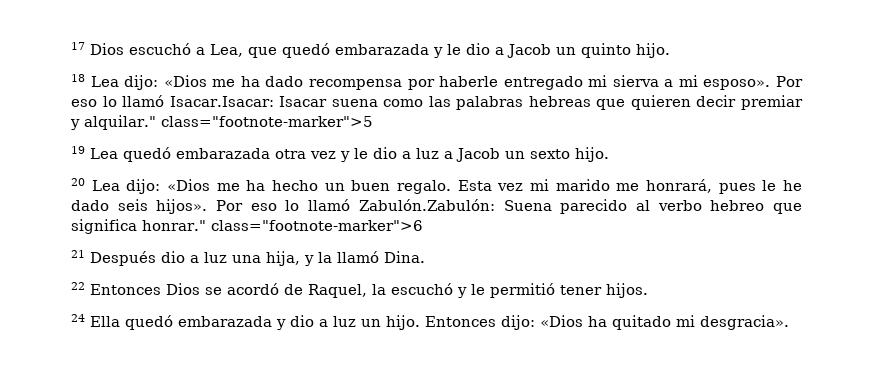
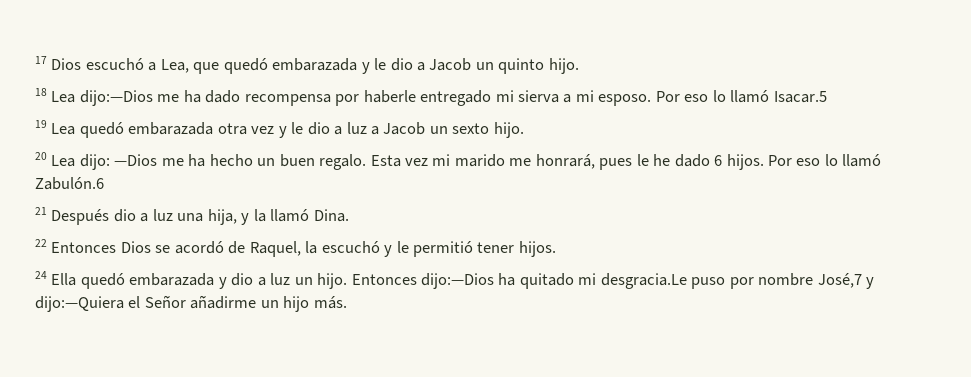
- 18 Lea dijo: «Dios me ha dado recompensa por haberle entregado mi sierva a mi esposo». Por eso lo llamó Isacar.Isacar: Isacar suena como las palabras hebreas que quieren decir premiar y alquilar." class="footnote-marker">5
+ 18 Lea dijo:—Dios me ha dado recompensa por haberle entregado mi sierva a mi esposo. Por eso lo llamó Isacar.5
- 20 Lea dijo: «Dios me ha hecho un buen regalo.
+ 20 Lea dijo: —Dios me ha hecho un buen regalo.
- Esta vez mi marido me honrará, pues le he dado seis hijos». Por eso lo llamó Zabulón.Zabulón: Suena parecido al verbo hebreo que significa honrar." class="footnote-marker">6
+ Esta vez mi marido me honrará, pues le he dado 6 hijos. Por eso lo llamó Zabulón.6
- Entonces dijo: «Dios ha quitado mi desgracia».
+ Entonces dijo:—Dios ha quitado mi desgracia.Le puso por nombre José,7 y dijo:—Quiera el Señor añadirme un hijo más.

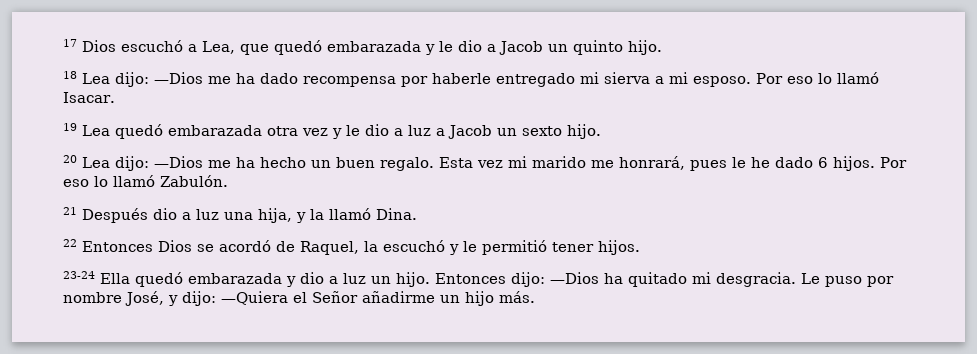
- 18 Lea dijo:—Dios me ha dado recompensa por haberle entregado mi sierva a mi esposo.
+ 18 Lea dijo: —Dios me ha dado recompensa por haberle entregado mi sierva a mi esposo.
- Por eso lo llamó Isacar.5
+ Por eso lo llamó Isacar.
- Por eso lo llamó Zabulón.6
+ Por eso lo llamó Zabulón.
- 24 Ella quedó embarazada y dio a luz un hijo.
+ 23-24 Ella quedó embarazada y dio a luz un hijo.
- Entonces dijo:—Dios ha quitado mi desgracia.Le puso por nombre José,7 y dijo:—Quiera el Señor añadirme un hijo más.
+ Entonces dijo: —Dios ha quitado mi desgracia. Le puso por nombre José, y dijo: —Quiera el Señor añadirme un hijo más.

